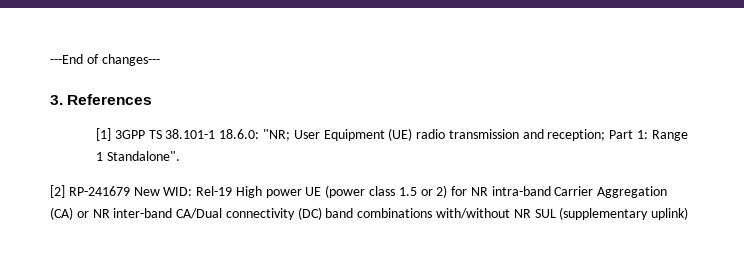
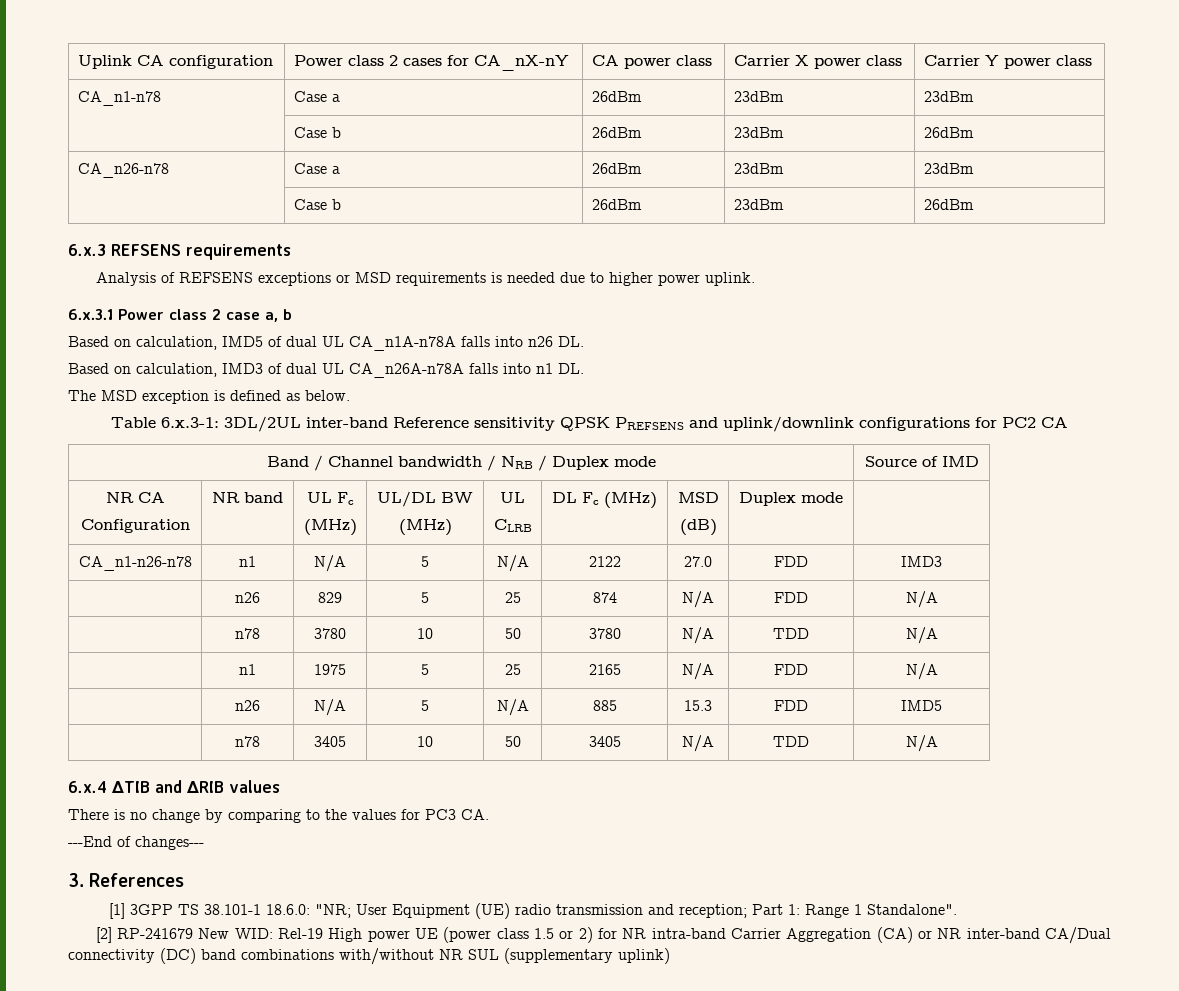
+ Uplink CA configuration | Power class 2 cases for CA_nX-nY | CA power class | Carrier X power class | Carrier Y power class
+ CA_n1-n78 | Case a | 26dBm | 23dBm | 23dBm
+ | Case b | 26dBm | 23dBm | 26dBm
+ CA_n26-n78 | Case a | 26dBm | 23dBm | 23dBm
+ | Case b | 26dBm | 23dBm | 26dBm
+ 6.x.3 REFSENS requirements
+ Analysis of REFSENS exceptions or MSD requirements is needed due to higher power uplink.
+ 6.x.3.1 Power class 2 case a, b
+ Based on calculation, IMD5 of dual UL CA_n1A-n78A falls into n26 DL.
+ Based on calculation, IMD3 of dual UL CA_n26A-n78A falls into n1 DL.
+ The MSD exception is defined as below.
+ Table 6.x.3-1: 3DL/2UL inter-band Reference sensitivity QPSK PREFSENS and uplink/downlink configurations for PC2 CA
+ Band / Channel bandwidth / NRB / Duplex mode | Source of IMD
+ NR CA
+ Configuration | NR band | UL Fc
+ (MHz) | UL/DL BW
+ (MHz) | UL
+ CLRB | DL Fc (MHz) | MSD
+ (dB) | Duplex mode |
+ CA_n1-n26-n78 | n1 | N/A | 5 | N/A | 2122 | 27.0 | FDD | IMD3
+ | n26 | 829 | 5 | 25 | 874 | N/A | FDD | N/A
+ | n78 | 3780 | 10 | 50 | 3780 | N/A | TDD | N/A
+ | n1 | 1975 | 5 | 25 | 2165 | N/A | FDD | N/A
+ | n26 | N/A | 5 | N/A | 885 | 15.3 | FDD | IMD5
+ | n78 | 3405 | 10 | 50 | 3405 | N/A | TDD | N/A
+ 6.x.4 ∆TIB and ∆RIB values
+ There is no change by comparing to the values for PC3 CA.

